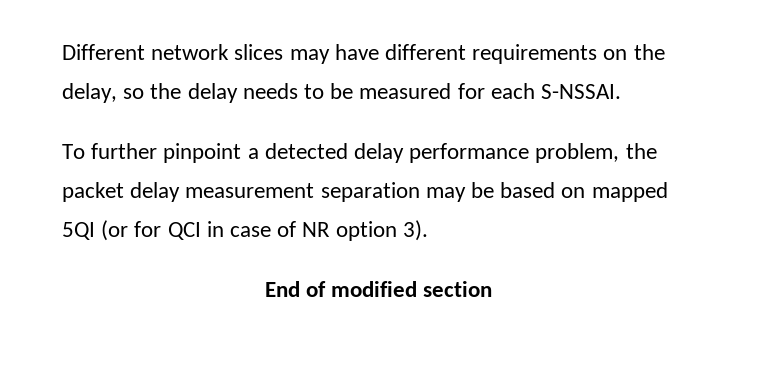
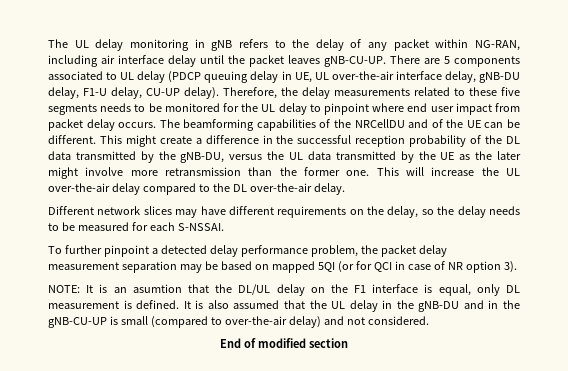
+ The UL delay monitoring in gNB refers to the delay of any packet within NG-RAN, including air interface delay until the packet leaves gNB-CU-UP. There are 5 components associated to UL delay (PDCP queuing delay in UE, UL over-the-air interface delay, gNB-DU delay, F1-U delay, CU-UP delay). Therefore, the delay measurements related to these five segments needs to be monitored for the UL delay to pinpoint where end user impact from packet delay occurs. The beamforming capabilities of the NRCellDU and of the UE can be different. This might create a difference in the successful reception probability of the DL data transmitted by the gNB-DU, versus the UL data transmitted by the UE as the later might involve more retransmission than the former one. This will increase the UL over-the-air delay compared to the DL over-the-air delay.
+ NOTE: It is an asumtion that the DL/UL delay on the F1 interface is equal, only DL measurement is defined. It is also assumed that the UL delay in the gNB-DU and in the gNB-CU-UP is small (compared to over-the-air delay) and not considered.

